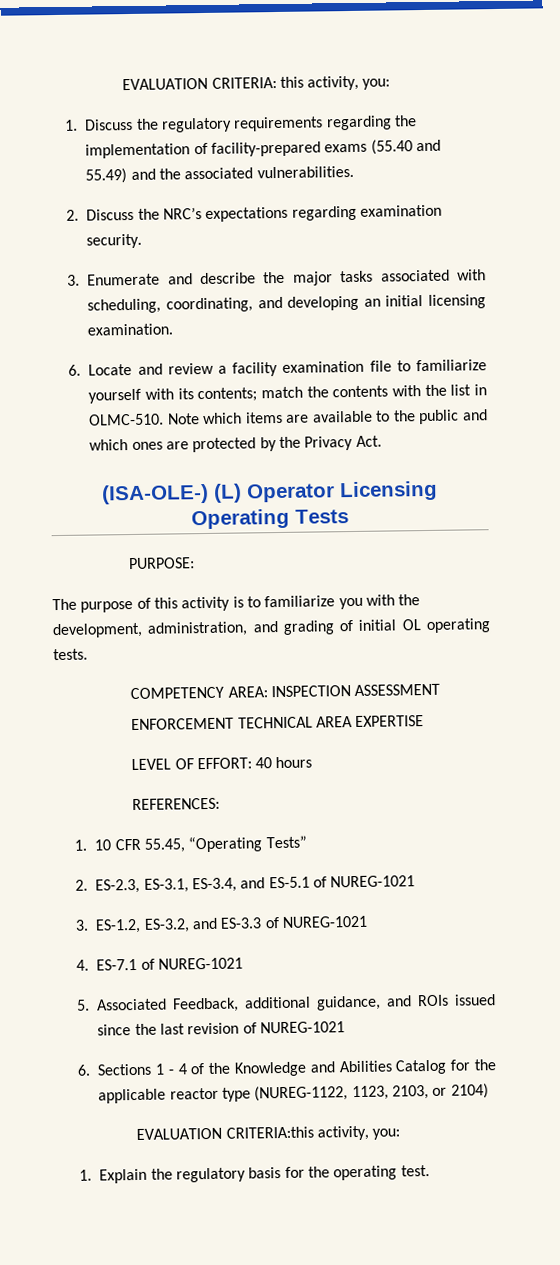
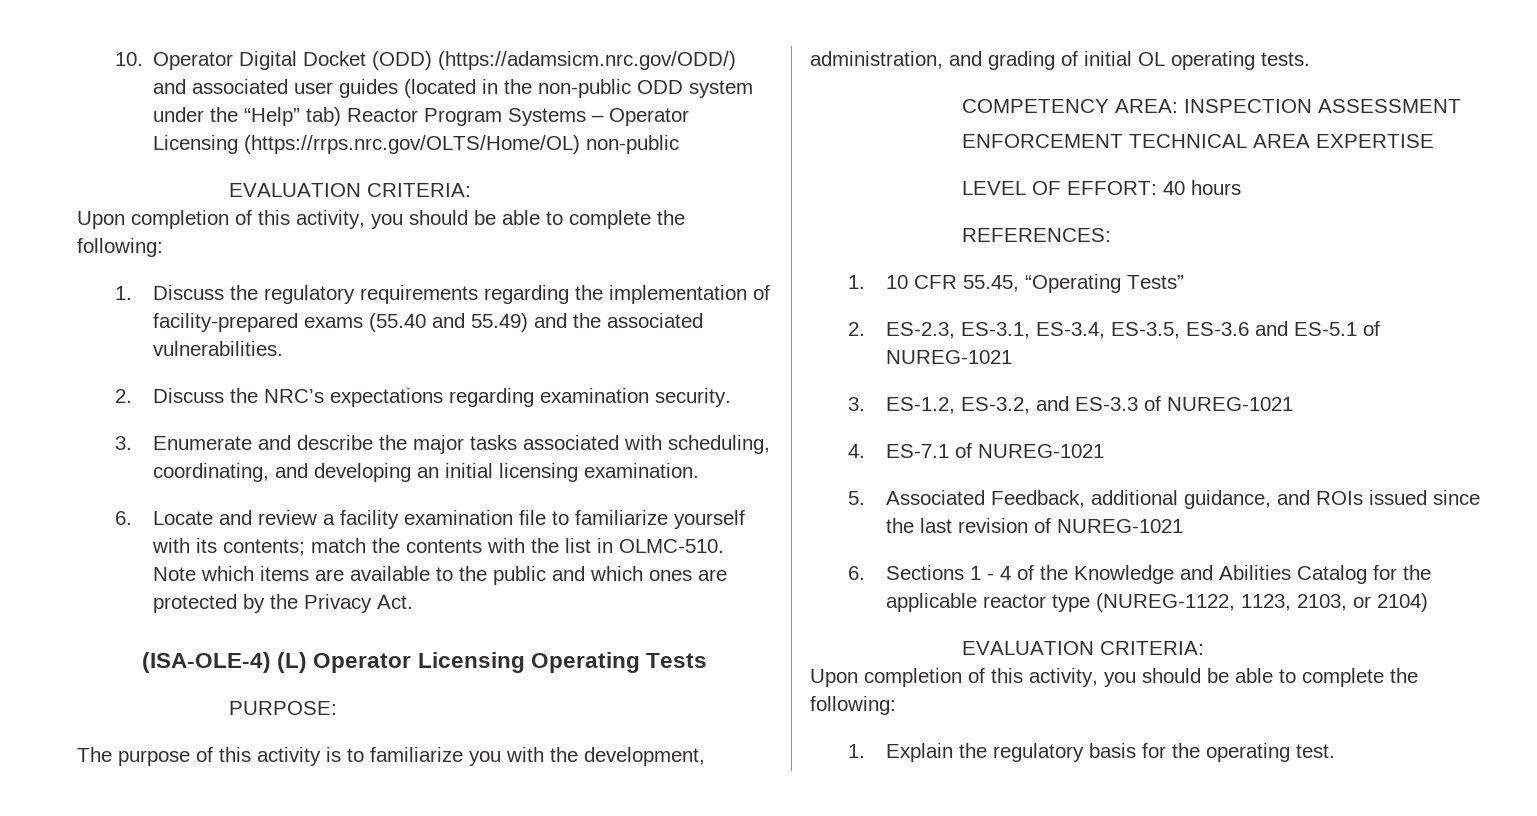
- EVALUATION CRITERIA: this activity, you:
+ 10. Operator Digital Docket (ODD) (https://adamsicm.nrc.gov/ODD/) and associated user guides (located in the non-public ODD system under the “Help” tab) Reactor Program Systems – Operator Licensing (https://rrps.nrc.gov/OLTS/Home/OL) non-public
+ EVALUATION CRITERIA:
+ Upon completion of this activity, you should be able to complete the following:
- (ISA-OLE-) (L) Operator Licensing Operating Tests
+ (ISA-OLE-4) (L) Operator Licensing Operating Tests
- 2. ES-2.3, ES-3.1, ES-3.4, and ES-5.1 of NUREG-1021
+ 2. ES-2.3, ES-3.1, ES-3.4, ES-3.5, ES-3.6 and ES-5.1 of NUREG-1021
  6. Sections 1 - 4 of the Knowledge and Abilities Catalog for the applicable reactor type (NUREG-1122, 1123, 2103, or 2104)
- EVALUATION CRITERIA:this activity, you:
+ EVALUATION CRITERIA:
+ Upon completion of this activity, you should be able to complete the following:

